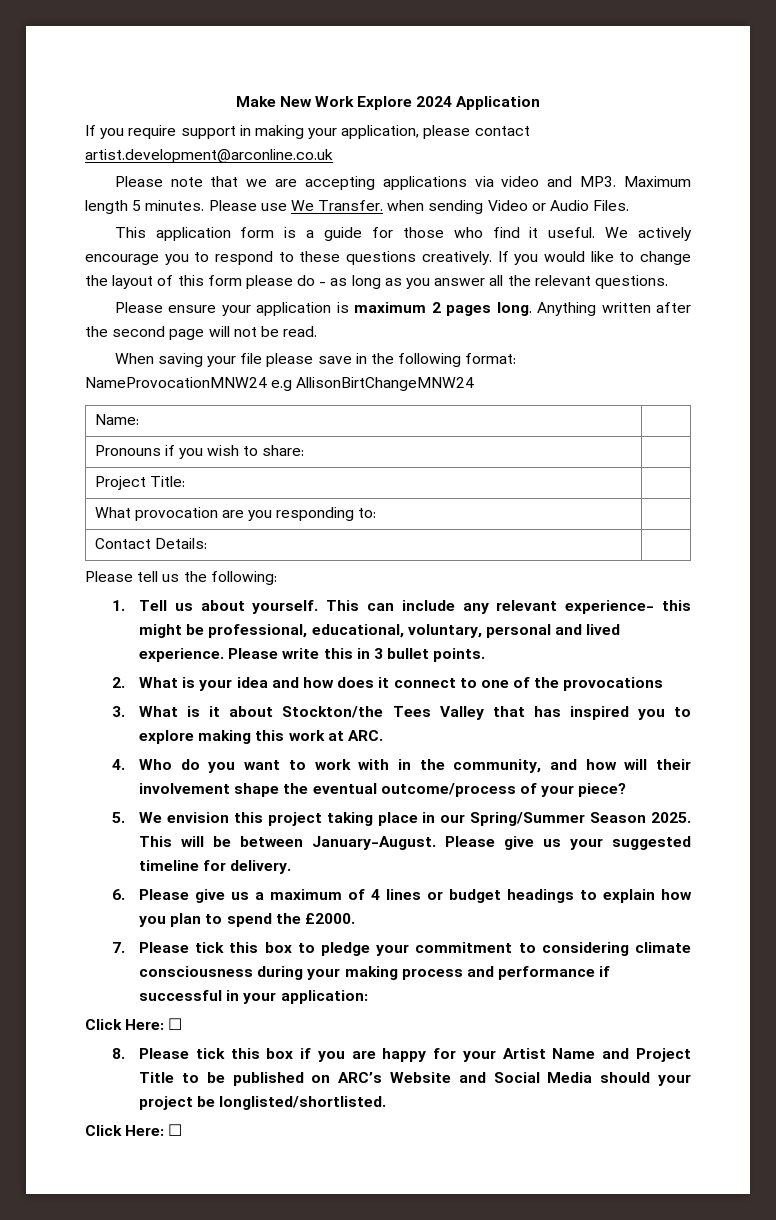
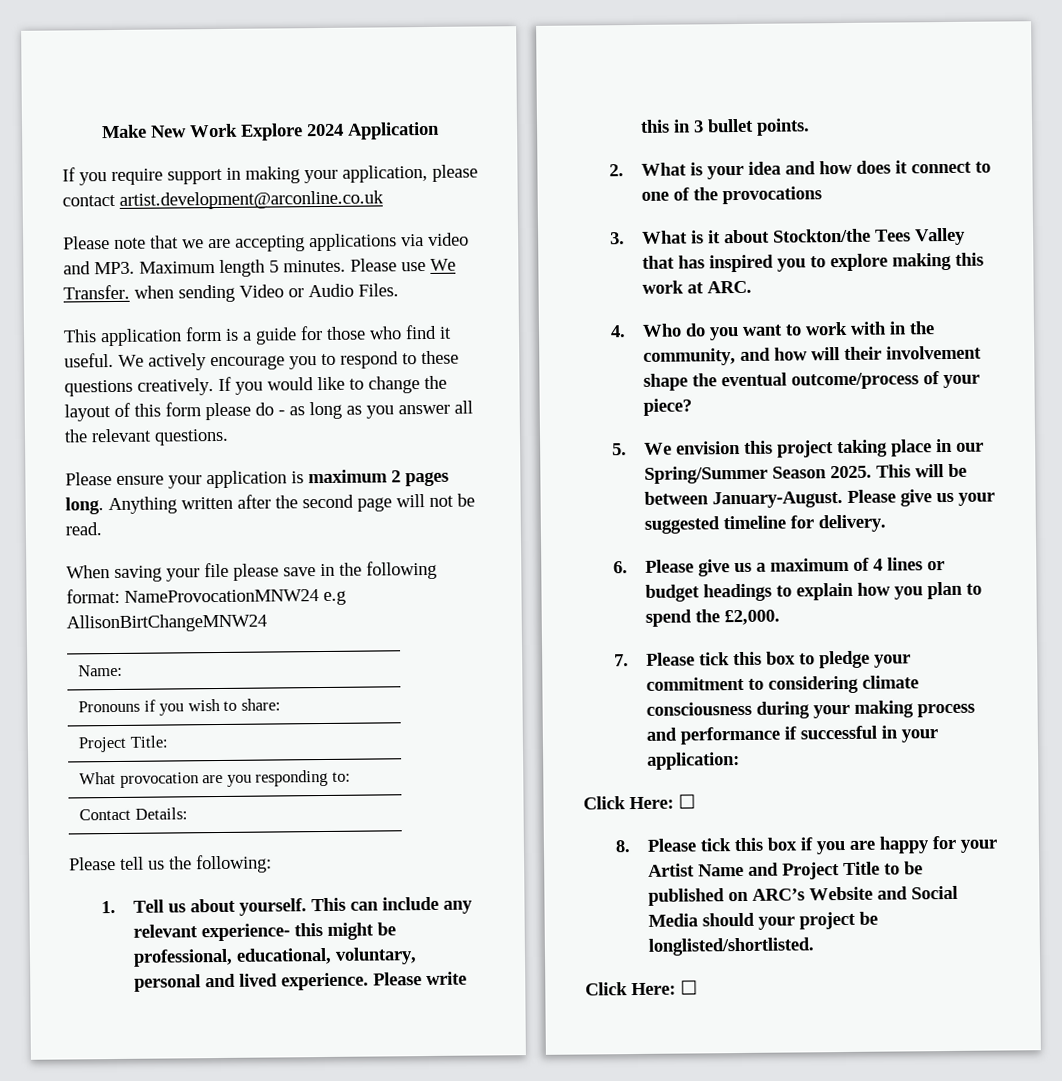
- 6. Please give us a maximum of 4 lines or budget headings to explain how you plan to spend the £2000.
+ 6. Please give us a maximum of 4 lines or budget headings to explain how you plan to spend the £2,000.

